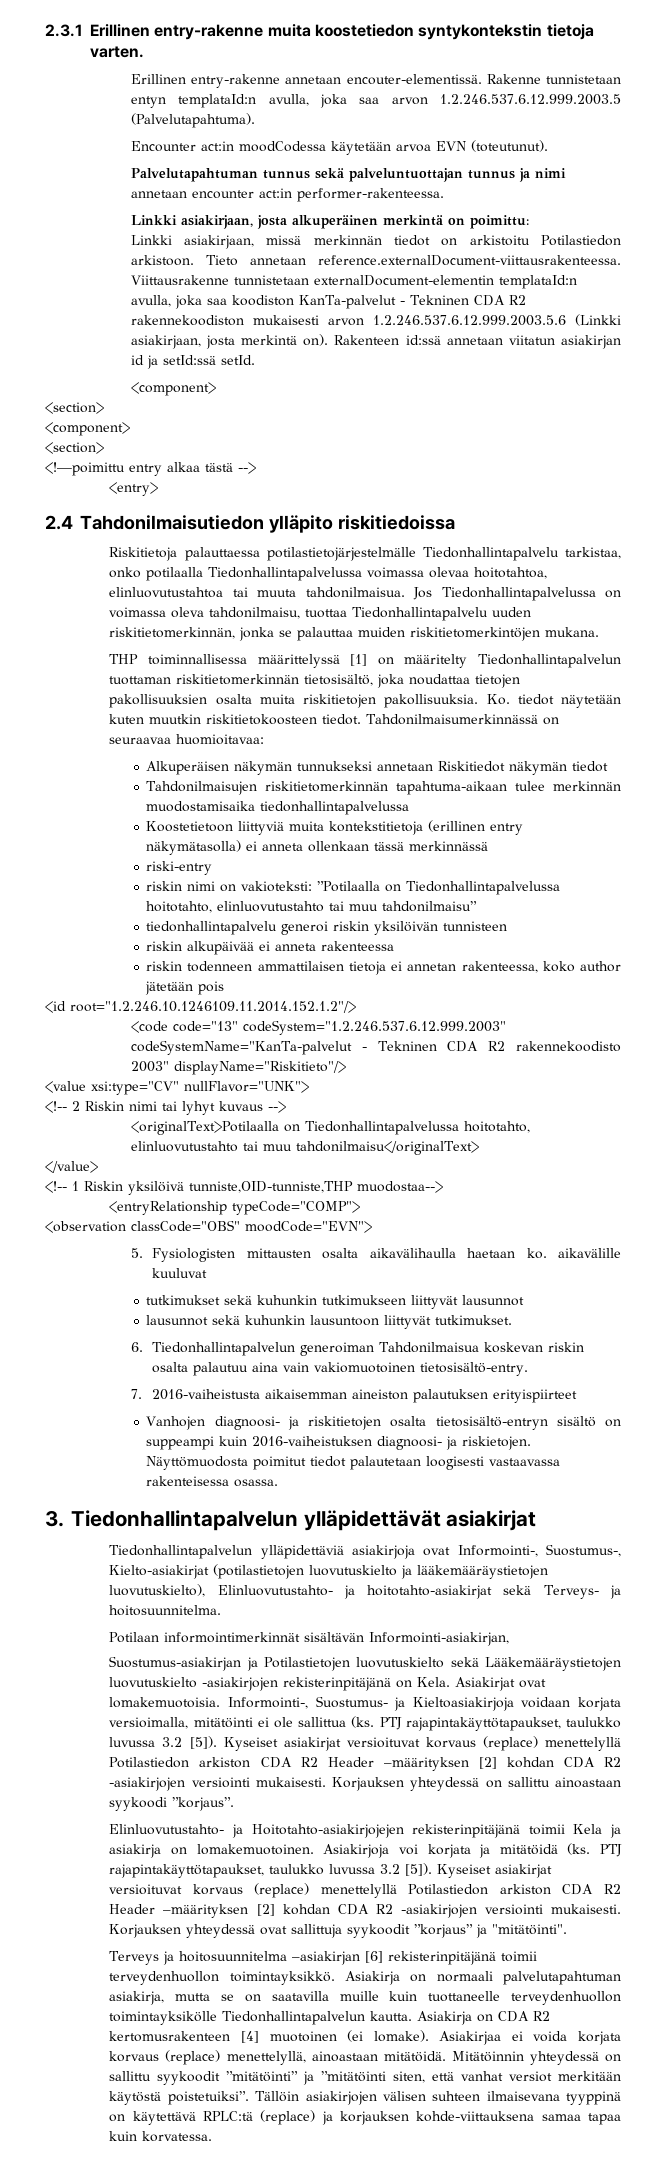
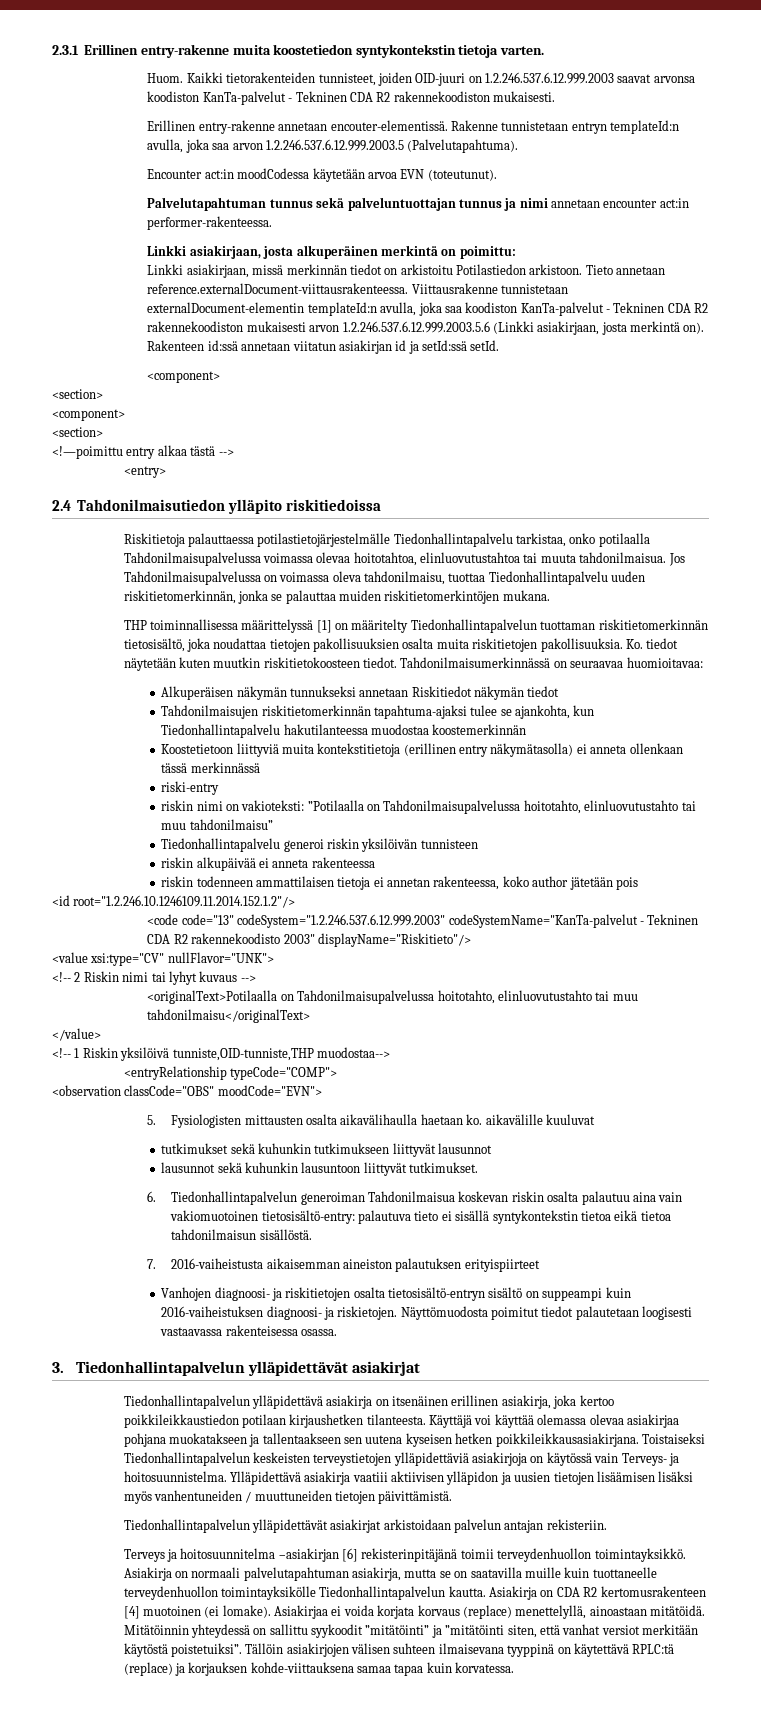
+ Huom. Kaikki tietorakenteiden tunnisteet, joiden OID-juuri on 1.2.246.537.6.12.999.2003 saavat arvonsa koodiston KanTa-palvelut - Tekninen CDA R2 rakennekoodiston mukaisesti.
- Rakenne tunnistetaan entyn templataId:n avulla, joka saa arvon 1.2.246.537.6.12.999.2003.5 (Palvelutapahtuma).
+ Rakenne tunnistetaan entryn templateId:n avulla, joka saa arvon 1.2.246.537.6.12.999.2003.5 (Palvelutapahtuma).
- Tieto annetaan reference.externalDocument-viittausrakenteessa. Viittausrakenne tunnistetaan externalDocument-elementin templataId:n avulla, joka saa koodiston KanTa-palvelut - Tekninen CDA R2 rakennekoodiston mukaisesti arvon 1.2.246.537.6.12.999.2003.5.6 (Linkki asiakirjaan, josta merkintä on).
+ Tieto annetaan reference.externalDocument-viittausrakenteessa. Viittausrakenne tunnistetaan externalDocument-elementin templateId:n avulla, joka saa koodiston KanTa-palvelut - Tekninen CDA R2 rakennekoodiston mukaisesti arvon 1.2.246.537.6.12.999.2003.5.6 (Linkki asiakirjaan, josta merkintä on).
- Riskitietoja palauttaessa potilastietojärjestelmälle Tiedonhallintapalvelu tarkistaa, onko potilaalla Tiedonhallintapalvelussa voimassa olevaa hoitotahtoa, elinluovutustahtoa tai muuta tahdonilmaisua.
+ Riskitietoja palauttaessa potilastietojärjestelmälle Tiedonhallintapalvelu tarkistaa, onko potilaalla Tahdonilmaisupalvelussa voimassa olevaa hoitotahtoa, elinluovutustahtoa tai muuta tahdonilmaisua.
- Jos Tiedonhallintapalvelussa on voimassa oleva tahdonilmaisu, tuottaa Tiedonhallintapalvelu uuden riskitietomerkinnän, jonka se palauttaa muiden riskitietomerkintöjen mukana.
+ Jos Tahdonilmaisupalvelussa on voimassa oleva tahdonilmaisu, tuottaa Tiedonhallintapalvelu uuden riskitietomerkinnän, jonka se palauttaa muiden riskitietomerkintöjen mukana.
- Tahdonilmaisujen riskitietomerkinnän tapahtuma-aikaan tulee merkinnän muodostamisaika tiedonhallintapalvelussa
+ Tahdonilmaisujen riskitietomerkinnän tapahtuma-ajaksi tulee se ajankohta, kun Tiedonhallintapalvelu hakutilanteessa muodostaa koostemerkinnän
- riskin nimi on vakioteksti: ”Potilaalla on Tiedonhallintapalvelussa hoitotahto, elinluovutustahto tai muu tahdonilmaisu”
+ riskin nimi on vakioteksti: ”Potilaalla on Tahdonilmaisupalvelussa hoitotahto, elinluovutustahto tai muu tahdonilmaisu”
- tiedonhallintapalvelu generoi riskin yksilöivän tunnisteen
+ Tiedonhallintapalvelu generoi riskin yksilöivän tunnisteen
- <originalText>Potilaalla on Tiedonhallintapalvelussa hoitotahto, elinluovutustahto tai muu tahdonilmaisu</originalText>
+ <originalText>Potilaalla on Tahdonilmaisupalvelussa hoitotahto, elinluovutustahto tai muu tahdonilmaisu</originalText>
- 6. Tiedonhallintapalvelun generoiman Tahdonilmaisua koskevan riskin osalta palautuu aina vain vakiomuotoinen tietosisältö-entry.
+ 6. Tiedonhallintapalvelun generoiman Tahdonilmaisua koskevan riskin osalta palautuu aina vain vakiomuotoinen tietosisältö-entry: palautuva tieto ei sisällä syntykontekstin tietoa eikä tietoa tahdonilmaisun sisällöstä.
- Tiedonhallintapalvelun ylläpidettäviä asiakirjoja ovat Informointi-, Suostumus-, Kielto-asiakirjat (potilastietojen luovutuskielto ja lääkemääräystietojen luovutuskielto), Elinluovutustahto- ja hoitotahto-asiakirjat sekä Terveys- ja hoitosuunnitelma.
- Potilaan informointimerkinnät sisältävän Informointi-asiakirjan,
- Suostumus-asiakirjan ja Potilastietojen luovutuskielto sekä Lääkemääräystietojen luovutuskielto -asiakirjojen rekisterinpitäjänä on Kela. Asiakirjat ovat lomakemuotoisia. Informointi-, Suostumus- ja Kieltoasiakirjoja voidaan korjata versioimalla, mitätöinti ei ole sallittua (ks. PTJ rajapintakäyttötapaukset, taulukko luvussa 3.2 [5]). Kyseiset asiakirjat versioituvat korvaus (replace) menettelyllä Potilastiedon arkiston CDA R2 Header –määrityksen [2] kohdan CDA R2 -asiakirjojen versiointi mukaisesti. Korjauksen yhteydessä on sallittu ainoastaan syykoodi ”korjaus”.
- Elinluovutustahto- ja Hoitotahto-asiakirjojejen rekisterinpitäjänä toimii Kela ja asiakirja on lomakemuotoinen. Asiakirjoja voi korjata ja mitätöidä (ks. PTJ rajapintakäyttötapaukset, taulukko luvussa 3.2 [5]). Kyseiset asiakirjat versioituvat korvaus (replace) menettelyllä Potilastiedon arkiston CDA R2 Header –määrityksen [2] kohdan CDA R2 -asiakirjojen versiointi mukaisesti. Korjauksen yhteydessä ovat sallittuja syykoodit ”korjaus” ja "mitätöinti".
+ Tiedonhallintapalvelun ylläpidettävä asiakirja on itsenäinen erillinen asiakirja, joka kertoo poikkileikkaustiedon potilaan kirjaushetken tilanteesta. Käyttäjä voi käyttää olemassa olevaa asiakirjaa pohjana muokatakseen ja tallentaakseen sen uutena kyseisen hetken poikkileikkausasiakirjana. Toistaiseksi Tiedonhallintapalvelun keskeisten terveystietojen ylläpidettäviä asiakirjoja on käytössä vain Terveys- ja hoitosuunnistelma. Ylläpidettävä asiakirja vaatiii aktiivisen ylläpidon ja uusien tietojen lisäämisen lisäksi myös vanhentuneiden / muuttuneiden tietojen päivittämistä.
+ Tiedonhallintapalvelun ylläpidettävät asiakirjat arkistoidaan palvelun antajan rekisteriin.

